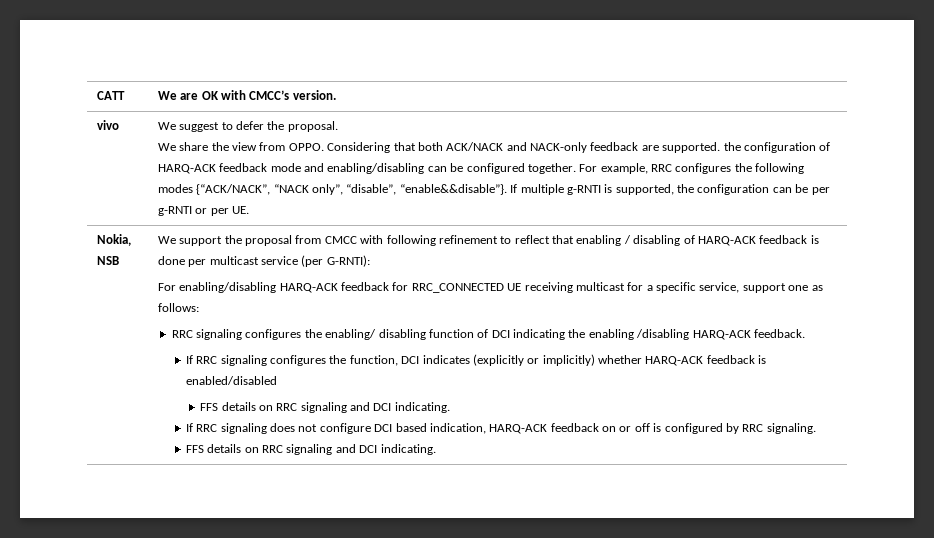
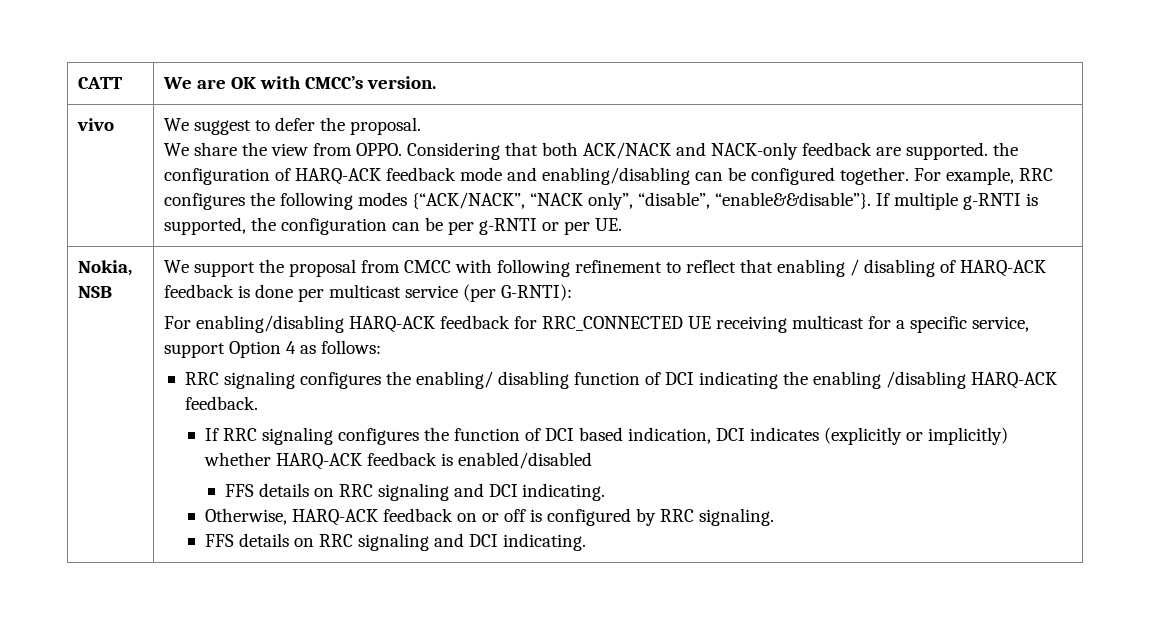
- For enabling/disabling HARQ-ACK feedback for RRC_CONNECTED UE receiving multicast for a specific service, support one as follows:
+ For enabling/disabling HARQ-ACK feedback for RRC_CONNECTED UE receiving multicast for a specific service, support Option 4 as follows:
- If RRC signaling configures the function, DCI indicates (explicitly or implicitly) whether HARQ-ACK feedback is enabled/disabled
+ If RRC signaling configures the function of DCI based indication, DCI indicates (explicitly or implicitly) whether HARQ-ACK feedback is enabled/disabled
- If RRC signaling does not configure DCI based indication, HARQ-ACK feedback on or off is configured by RRC signaling.
+ Otherwise, HARQ-ACK feedback on or off is configured by RRC signaling.

